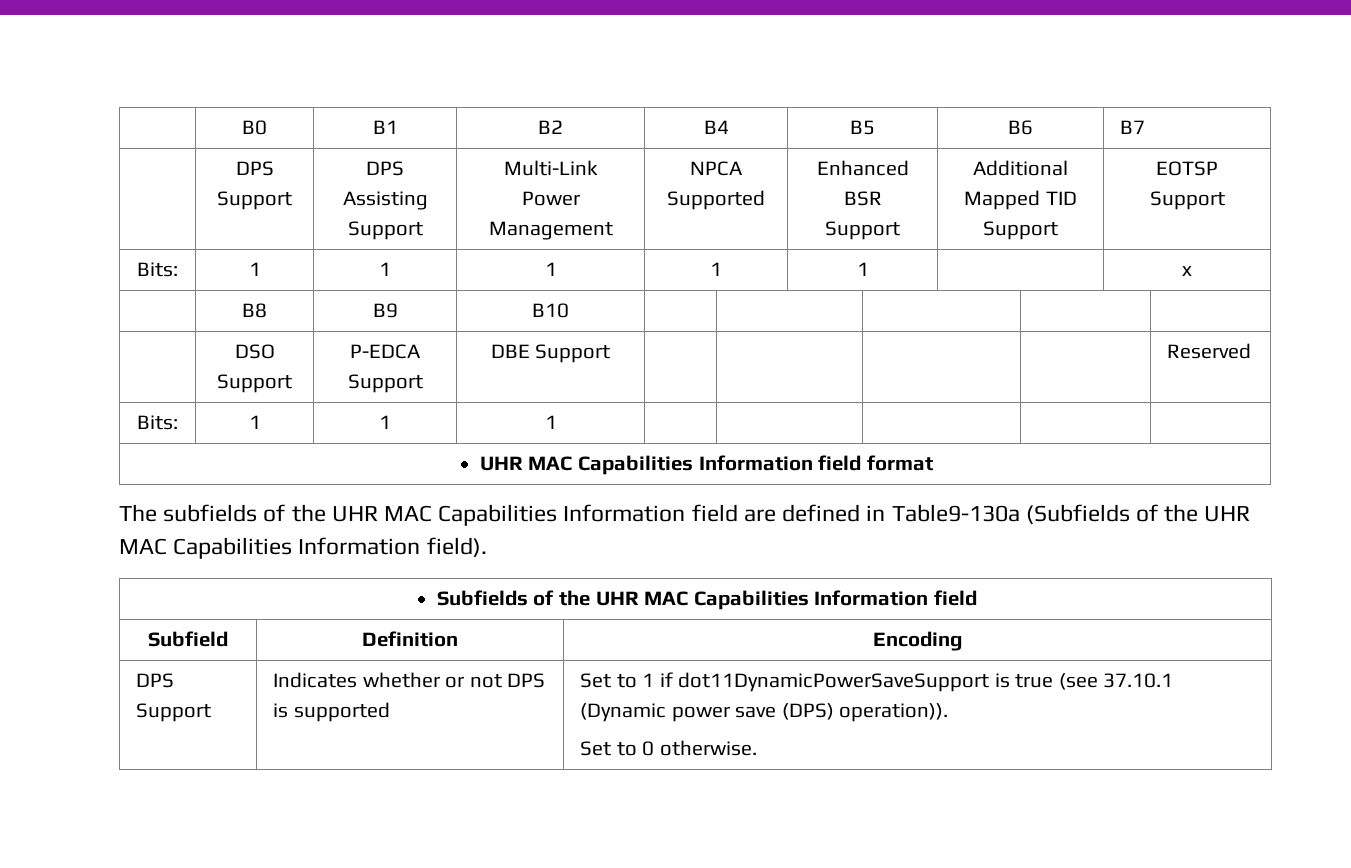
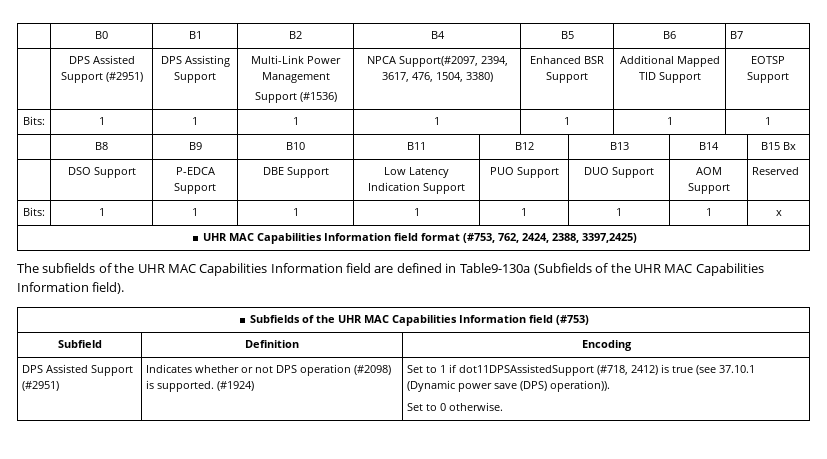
- | DPS Support | DPS Assisting Support | Multi-Link Power Management | NPCA Supported | Enhanced BSR Support | Additional Mapped TID Support | EOTSP Support
- Bits: | 1 | 1 | 1 | 1 | 1 | | x
+ | DPS Assisted Support (#2951) | DPS Assisting Support | Multi-Link Power Management
+ Support (#1536) | NPCA Support(#2097, 2394, 3617, 476, 1504, 3380) | Enhanced BSR Support | Additional Mapped TID Support | EOTSP Support
+ Bits: | 1 | 1 | 1 | 1 | 1 | 1 | 1
- | B8 | B9 | B10 | | | | |
+ | B8 | B9 | B10 | B11 | B12 | B13 | B14 | B15 Bx
- | DSO Support | P-EDCA Support | DBE Support | | | | | Reserved
- Bits: | 1 | 1 | 1 | | | | |
+ | DSO Support | P-EDCA Support | DBE Support | Low Latency Indication Support | PUO Support | DUO Support | AOM Support | Reserved
+ Bits: | 1 | 1 | 1 | 1 | 1 | 1 | 1 | x
- UHR MAC Capabilities Information field format
+ UHR MAC Capabilities Information field format (#753, 762, 2424, 2388, 3397,2425)
- Subfields of the UHR MAC Capabilities Information field
+ Subfields of the UHR MAC Capabilities Information field (#753)
- DPS Support | Indicates whether or not DPS is supported | Set to 1 if dot11DynamicPowerSaveSupport is true (see 37.10.1 (Dynamic power save (DPS) operation)).
+ DPS Assisted Support (#2951) | Indicates whether or not DPS operation (#2098) is supported. (#1924) | Set to 1 if dot11DPSAssistedSupport (#718, 2412) is true (see 37.10.1 (Dynamic power save (DPS) operation)).

